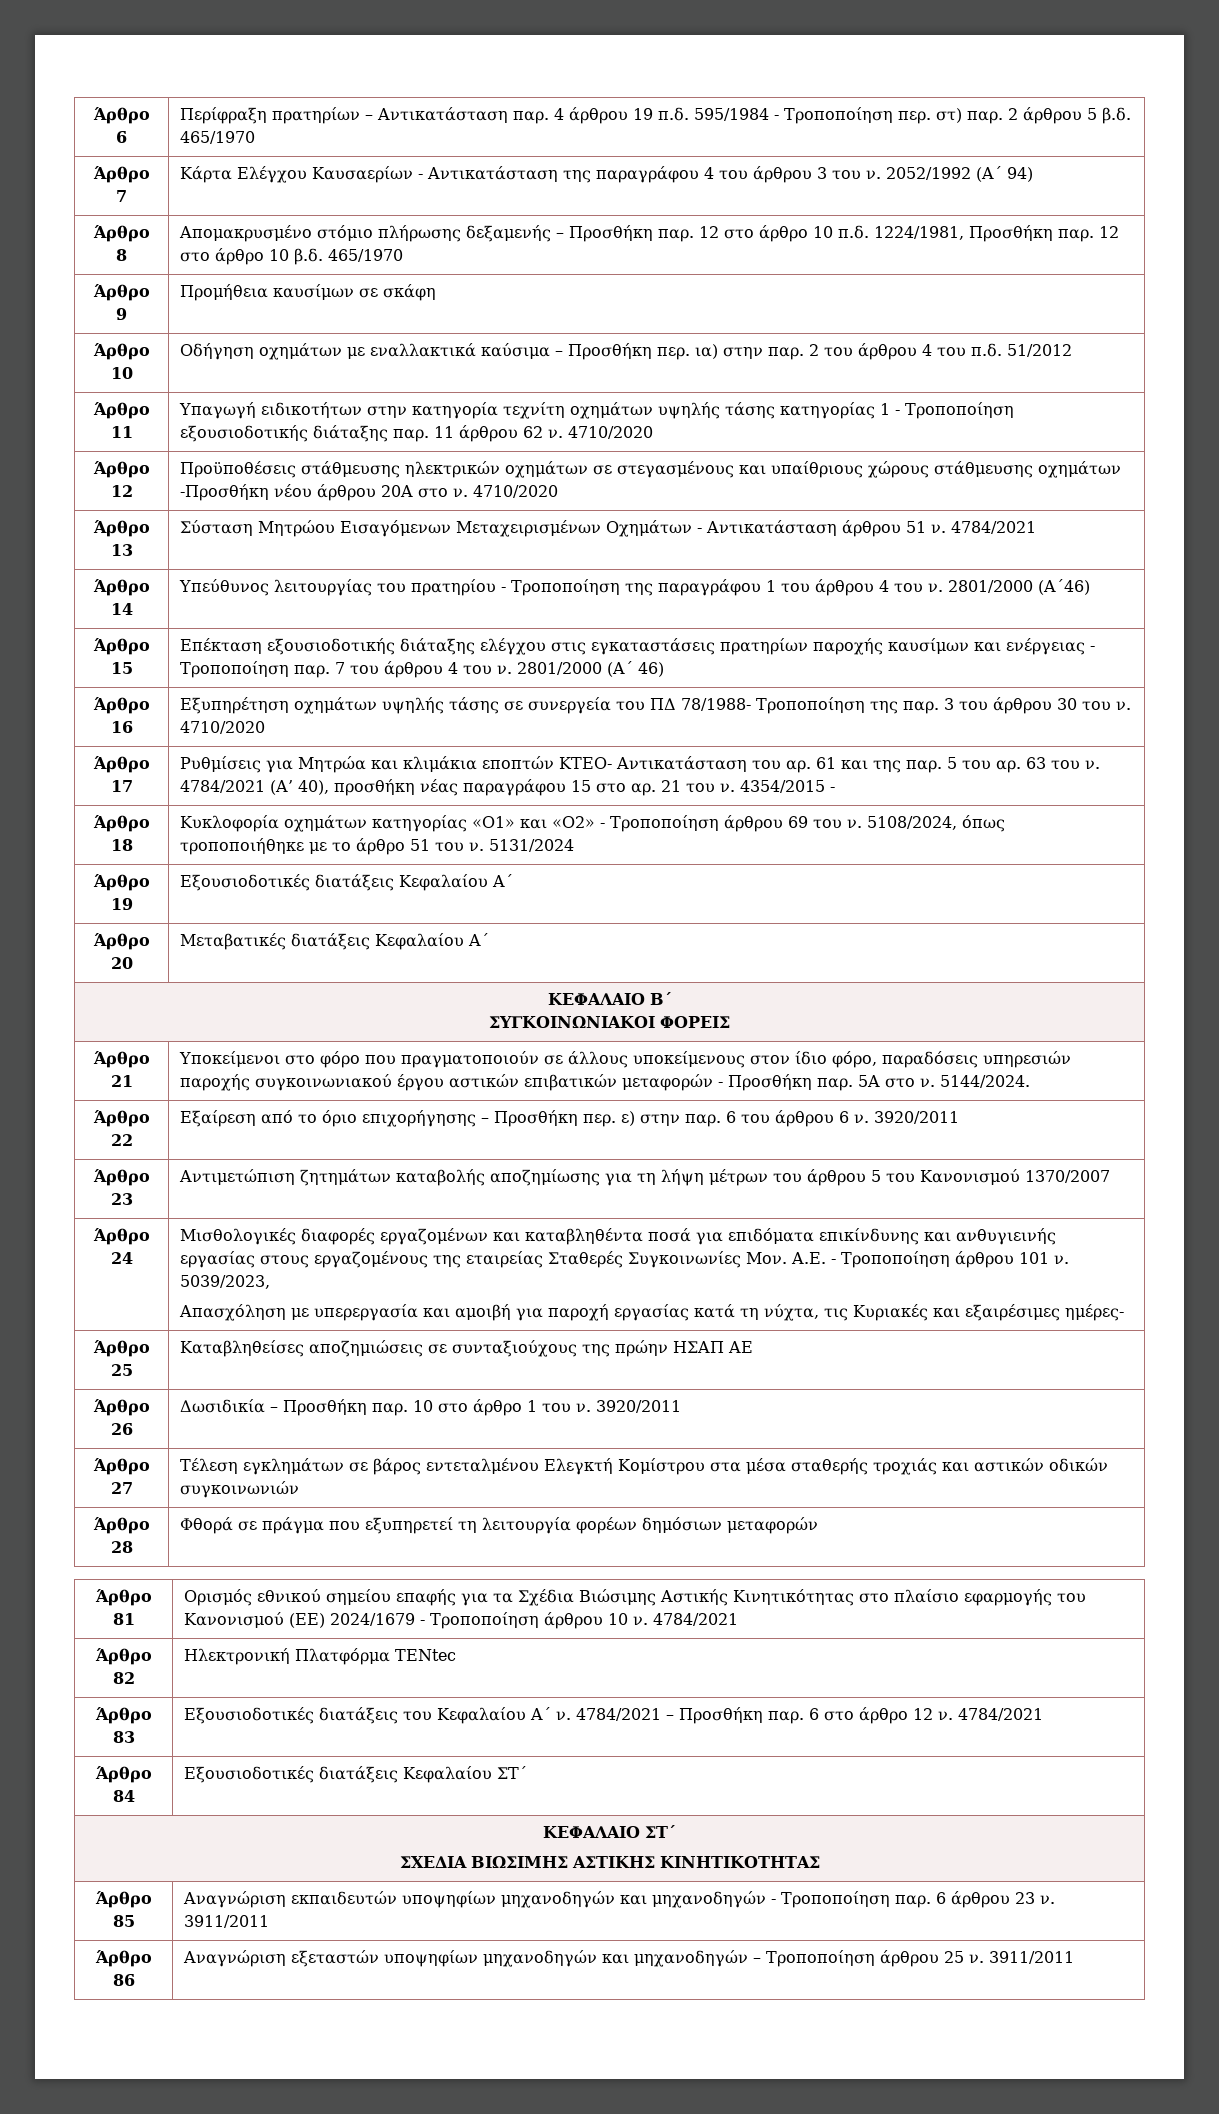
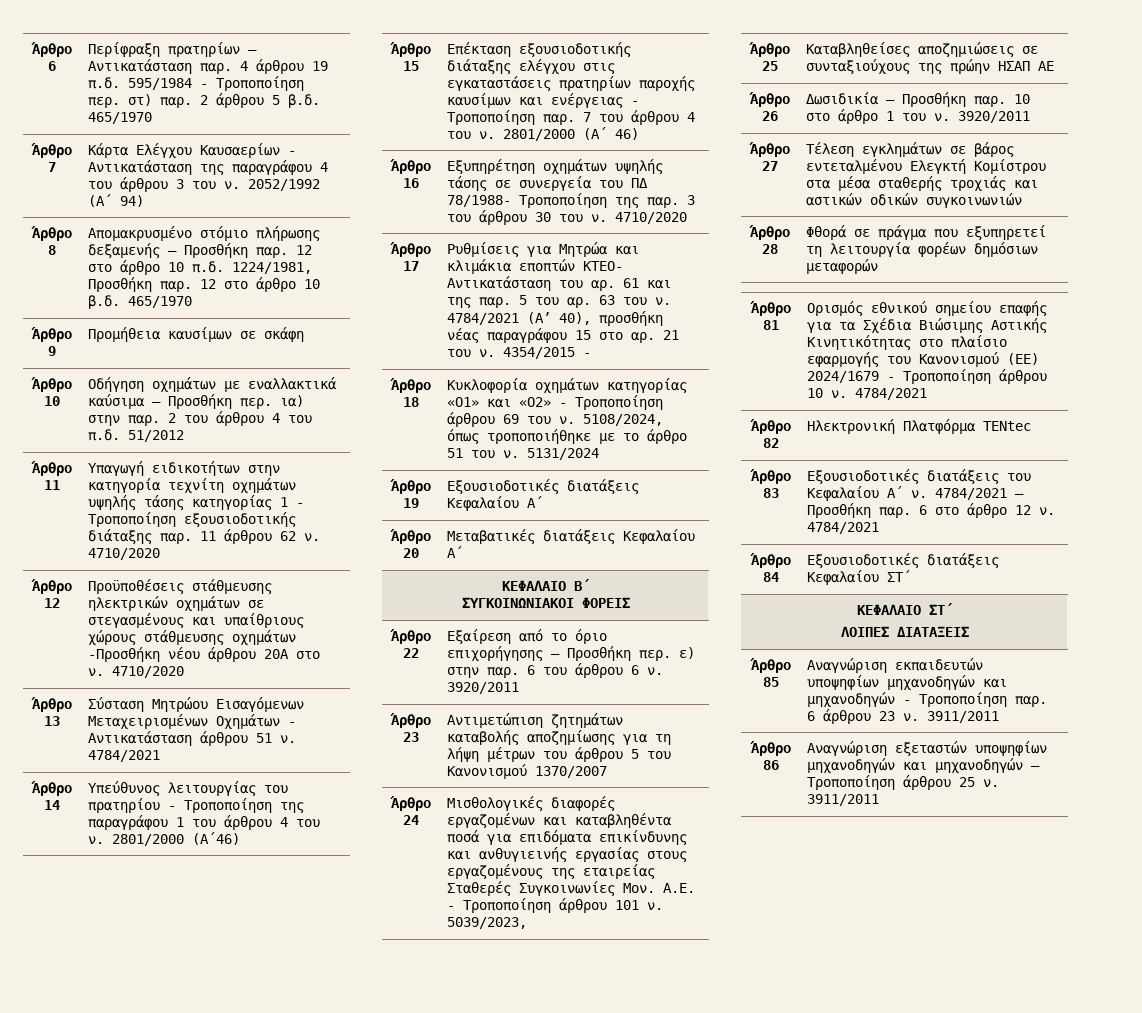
- Άρθρο 21 | Υποκείμενοι στο φόρο που πραγματοποιούν σε άλλους υποκείμενους στον ίδιο φόρο, παραδόσεις υπηρεσιών παροχής συγκοινωνιακού έργου αστικών επιβατικών μεταφορών - Προσθήκη παρ. 5Α στο ν. 5144/2024.
- Απασχόληση με υπερεργασία και αμοιβή για παροχή εργασίας κατά τη νύχτα, τις Κυριακές και εξαιρέσιμες ημέρες-
  ΚΕΦΑΛΑΙΟ ΣΤ΄
- ΣΧΕΔΙΑ ΒΙΩΣΙΜΗΣ ΑΣΤΙΚΗΣ ΚΙΝΗΤΙΚΟΤΗΤΑΣ
+ ΛΟΙΠΕΣ ΔΙΑΤΑΞΕΙΣ

